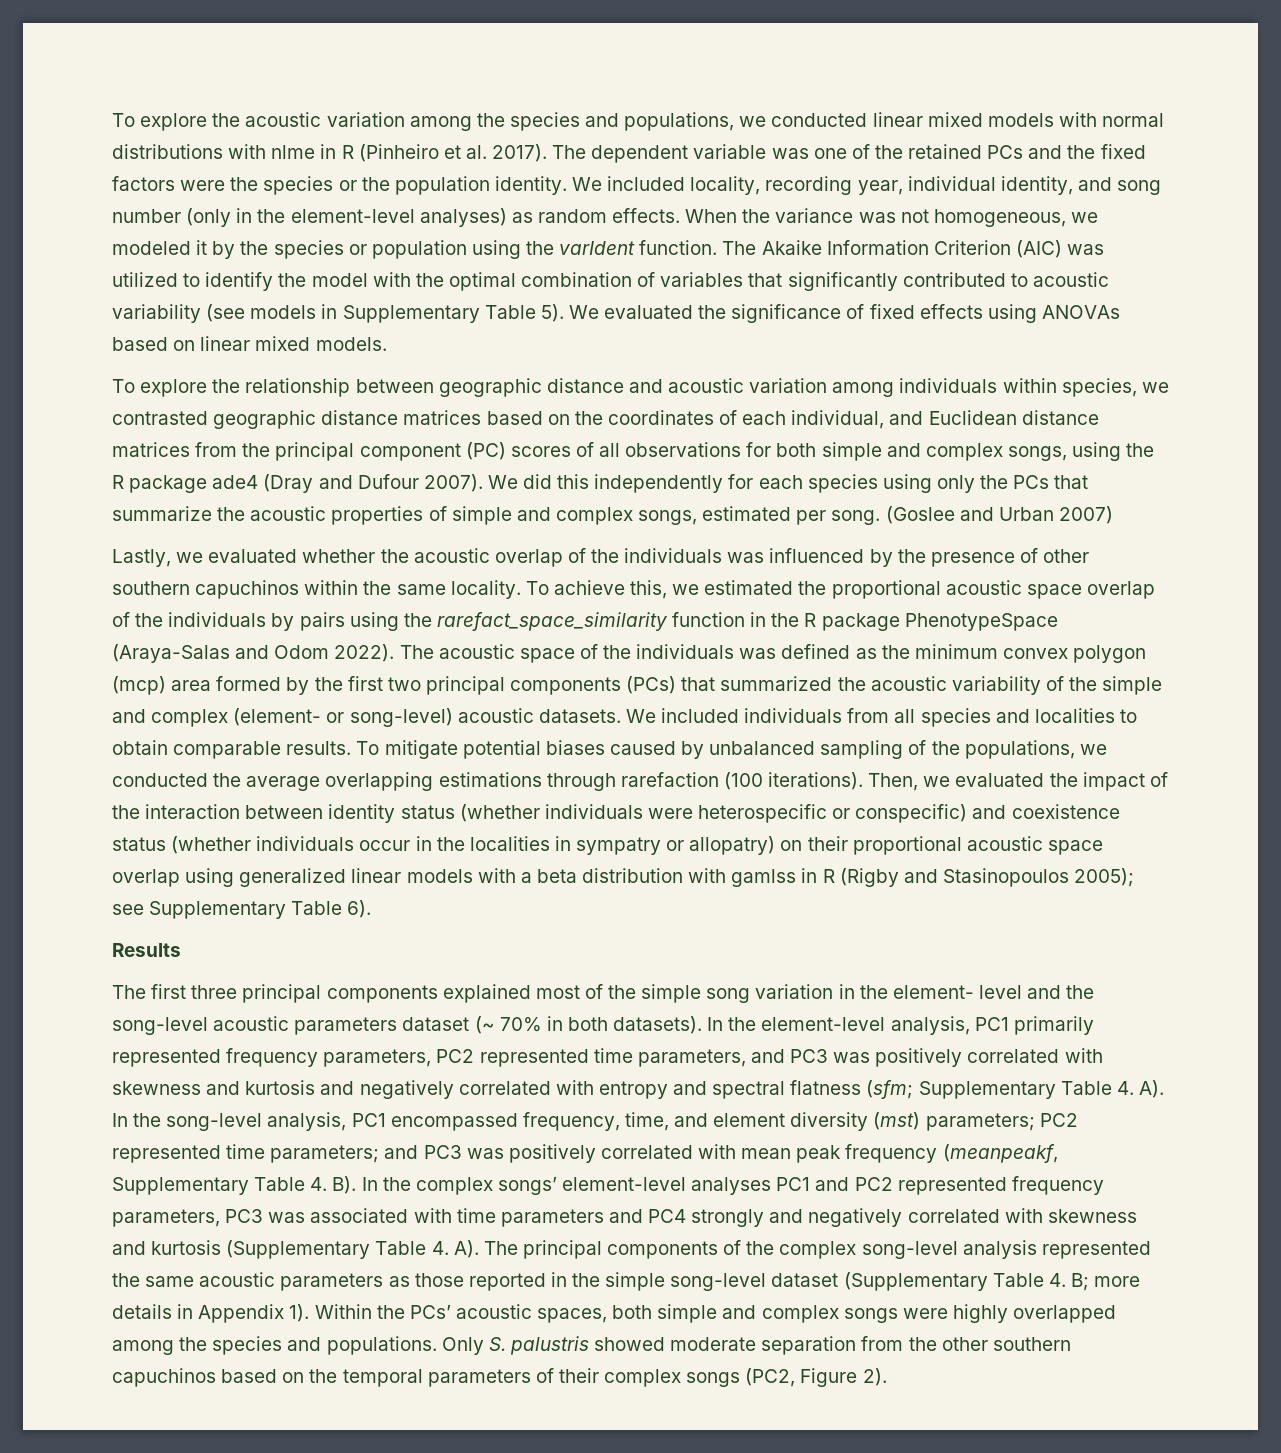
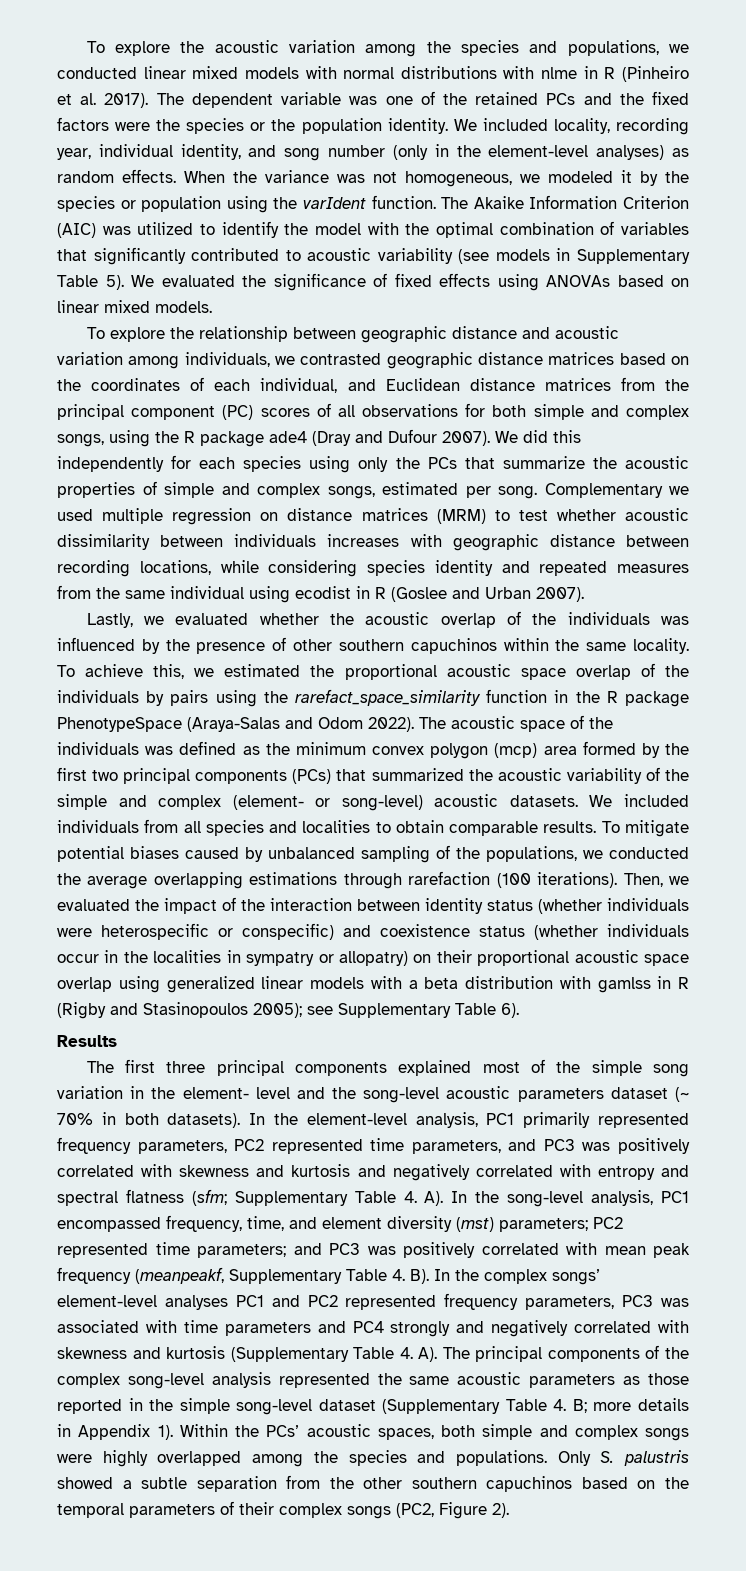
- To explore the relationship between geographic distance and acoustic variation among individuals within species, we contrasted geographic distance matrices based on the coordinates of each individual, and Euclidean distance matrices from the principal component (PC) scores of all observations for both simple and complex songs, using the R package ade4 (Dray and Dufour 2007).
+ To explore the relationship between geographic distance and acoustic variation among individuals, we contrasted geographic distance matrices based on the coordinates of each individual, and Euclidean distance matrices from the principal component (PC) scores of all observations for both simple and complex songs, using the R package ade4 (Dray and Dufour 2007).
- (Goslee and Urban 2007)
+ Complementary we used multiple regression on distance matrices (MRM) to test whether acoustic dissimilarity between individuals increases with geographic distance between recording locations, while considering species identity and repeated measures from the same individual using ecodist in R (Goslee and Urban 2007).
- Only S. palustris showed moderate separation from the other southern capuchinos based on the temporal parameters of their complex songs (PC2, Figure 2).
+ Only S. palustris showed a subtle separation from the other southern capuchinos based on the temporal parameters of their complex songs (PC2, Figure 2).

